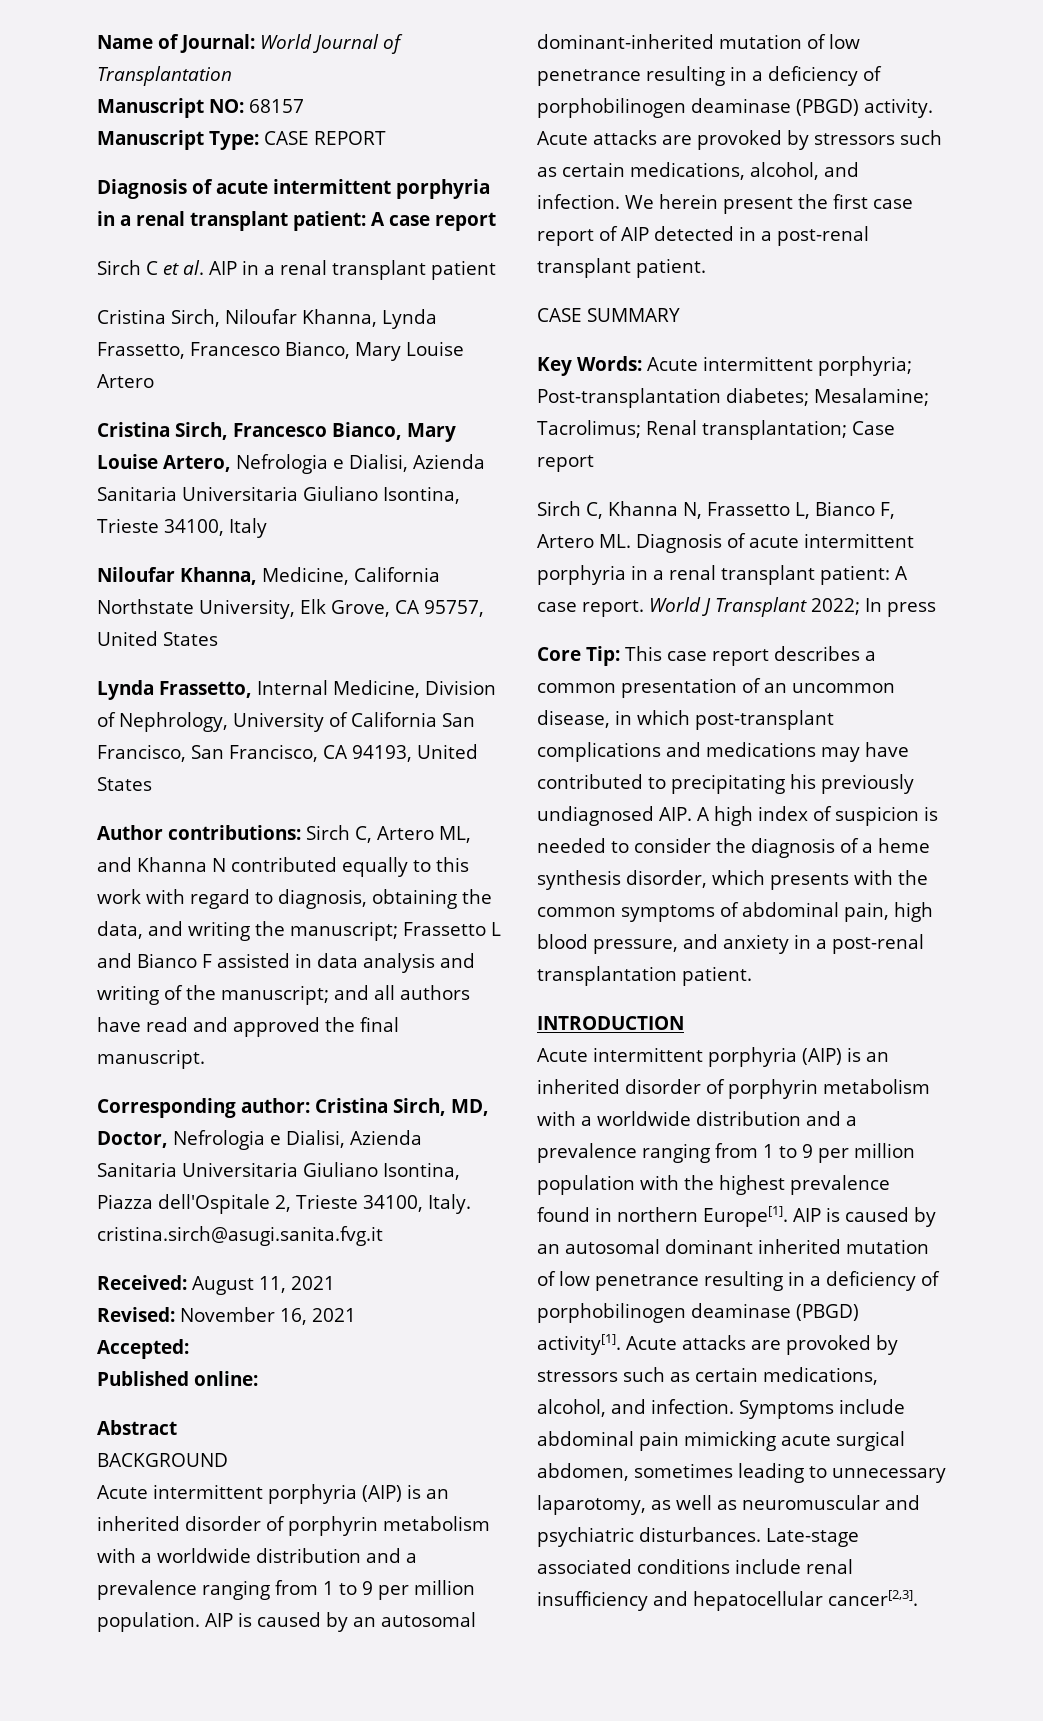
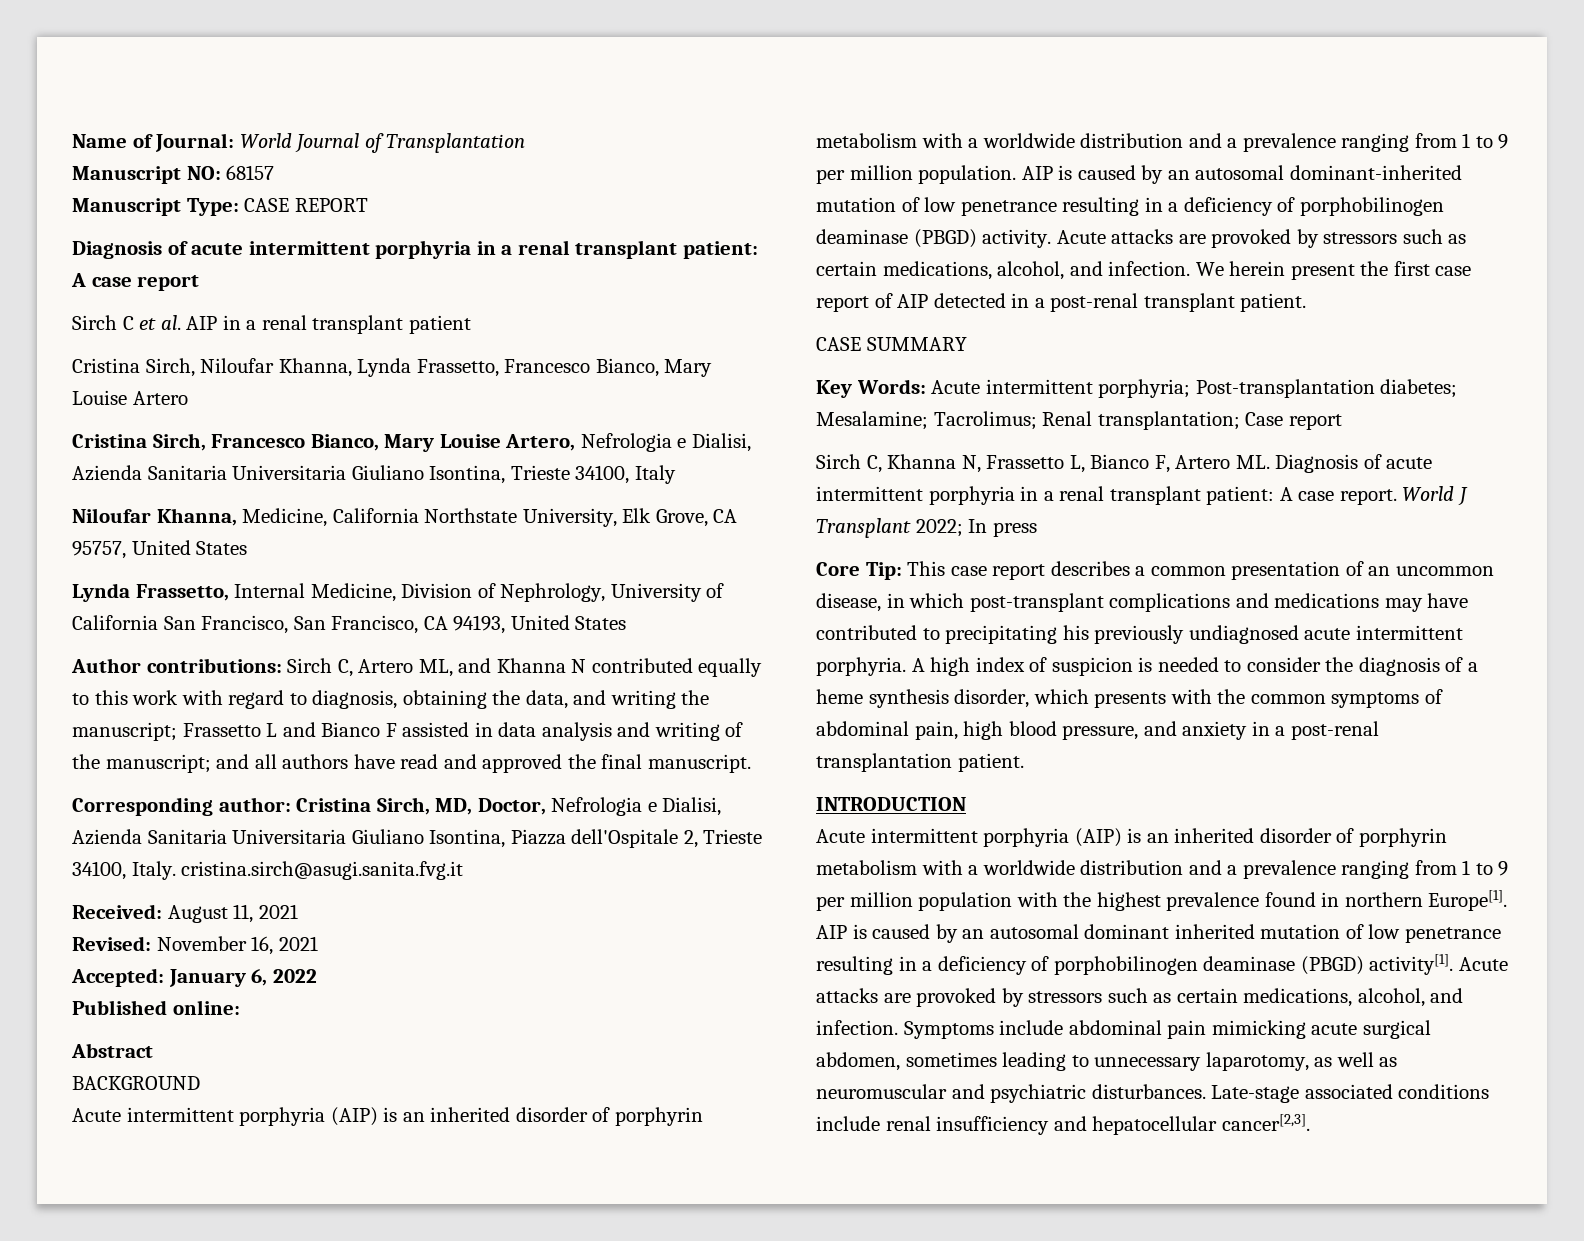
- Accepted:
+ Accepted: January 6, 2022
- This case report describes a common presentation of an uncommon disease, in which post-transplant complications and medications may have contributed to precipitating his previously undiagnosed AIP. A high index of suspicion is needed to consider the diagnosis of a heme synthesis disorder, which presents with the common symptoms of abdominal pain, high blood pressure, and anxiety in a post-renal transplantation patient.
+ This case report describes a common presentation of an uncommon disease, in which post-transplant complications and medications may have contributed to precipitating his previously undiagnosed acute intermittent porphyria. A high index of suspicion is needed to consider the diagnosis of a heme synthesis disorder, which presents with the common symptoms of abdominal pain, high blood pressure, and anxiety in a post-renal transplantation patient.

